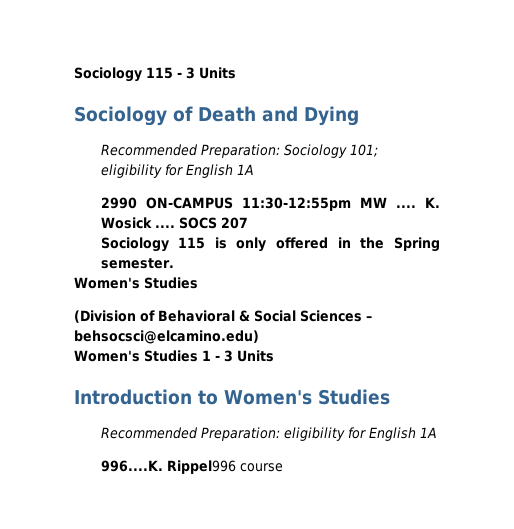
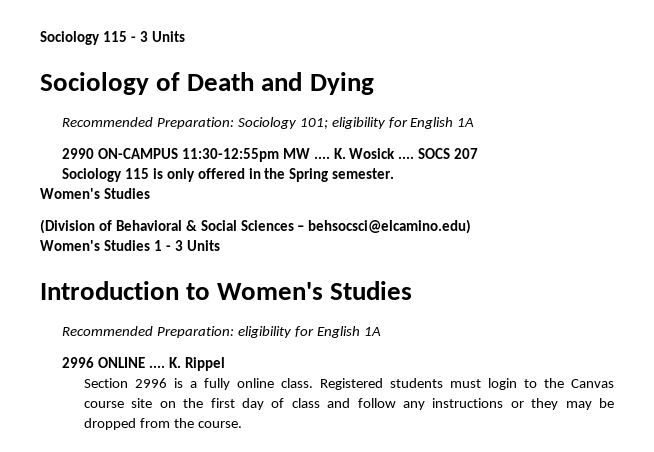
- 996....K. Rippel996 course
+ 2996 ONLINE .... K. Rippel
+ Section 2996 is a fully online class. Registered students must login to the Canvas course site on the first day of class and follow any instructions or they may be dropped from the course.

